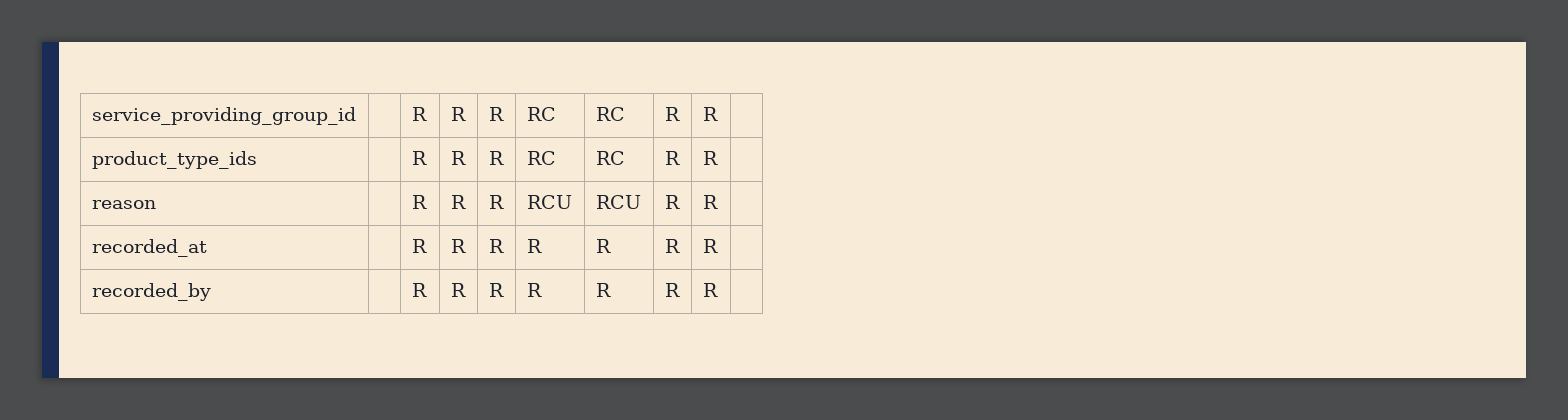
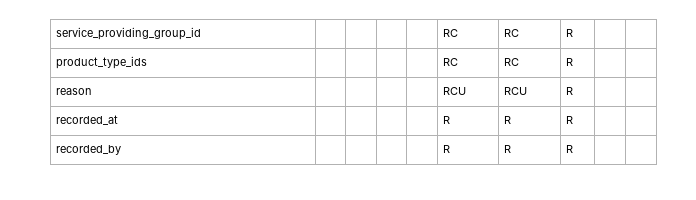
- service_providing_group_id | | R | R | R | RC | RC | R | R |
- product_type_ids | | R | R | R | RC | RC | R | R |
- reason | | R | R | R | RCU | RCU | R | R |
- recorded_at | | R | R | R | R | R | R | R |
- recorded_by | | R | R | R | R | R | R | R |
+ service_providing_group_id | | | | | RC | RC | R | |
+ product_type_ids | | | | | RC | RC | R | |
+ reason | | | | | RCU | RCU | R | |
+ recorded_at | | | | | R | R | R | |
+ recorded_by | | | | | R | R | R | |

